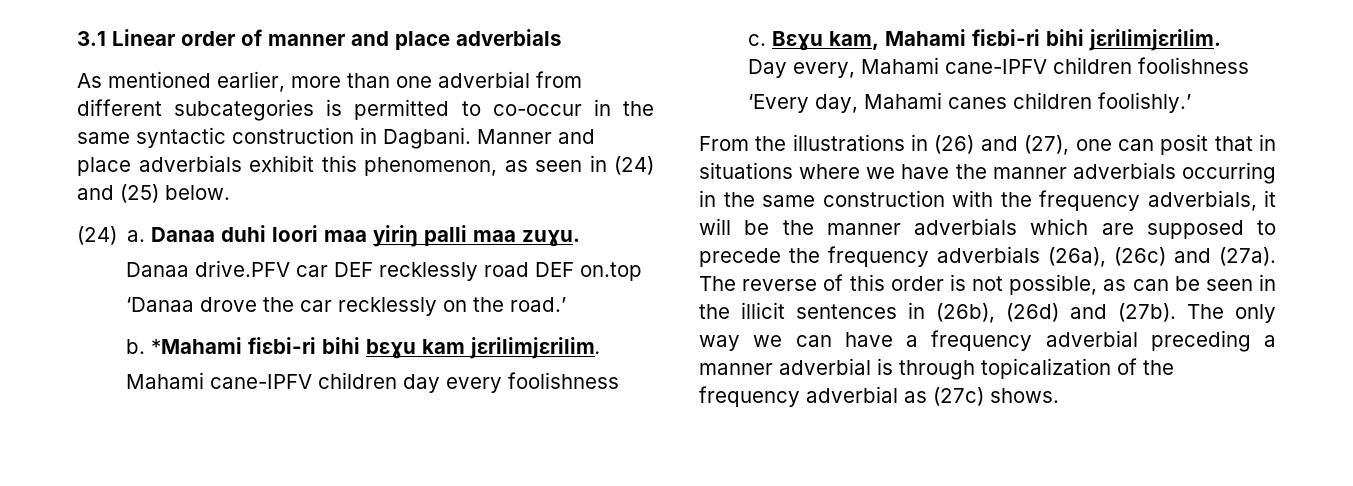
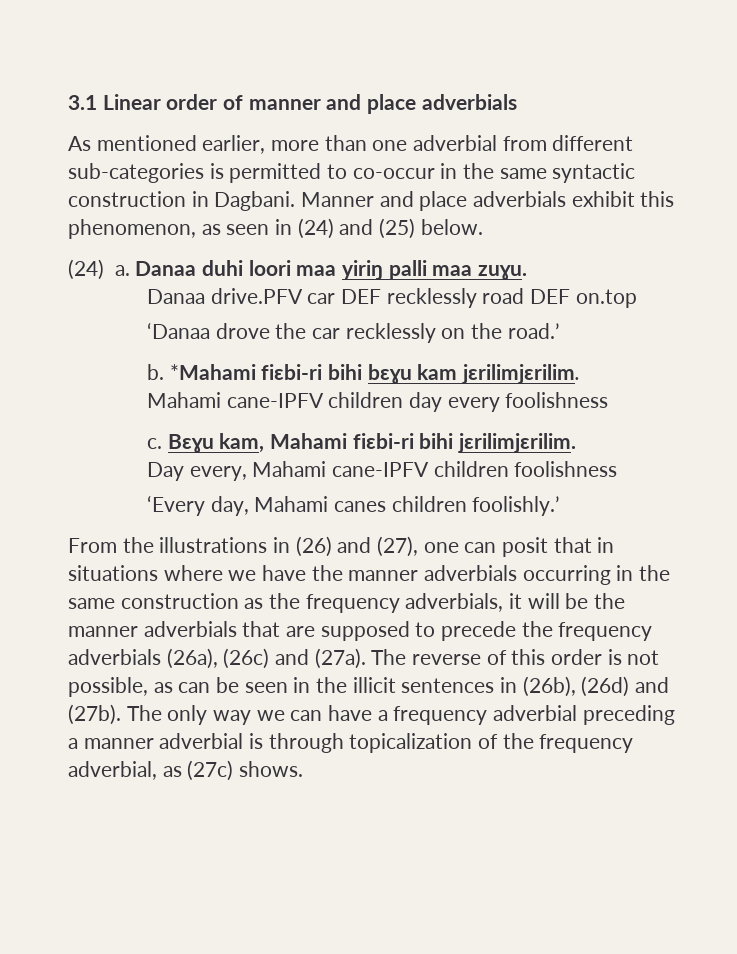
- As mentioned earlier, more than one adverbial from different subcategories is permitted to co-occur in the same syntactic construction in Dagbani.
+ As mentioned earlier, more than one adverbial from different sub-categories is permitted to co-occur in the same syntactic construction in Dagbani.
- From the illustrations in (26) and (27), one can posit that in situations where we have the manner adverbials occurring in the same construction with the frequency adverbials, it will be the manner adverbials which are supposed to precede the frequency adverbials (26a), (26c) and (27a).
+ From the illustrations in (26) and (27), one can posit that in situations where we have the manner adverbials occurring in the same construction as the frequency adverbials, it will be the manner adverbials that are supposed to precede the frequency adverbials (26a), (26c) and (27a).
- The only way we can have a frequency adverbial preceding a manner adverbial is through topicalization of the frequency adverbial as (27c) shows.
+ The only way we can have a frequency adverbial preceding a manner adverbial is through topicalization of the frequency adverbial, as (27c) shows.

